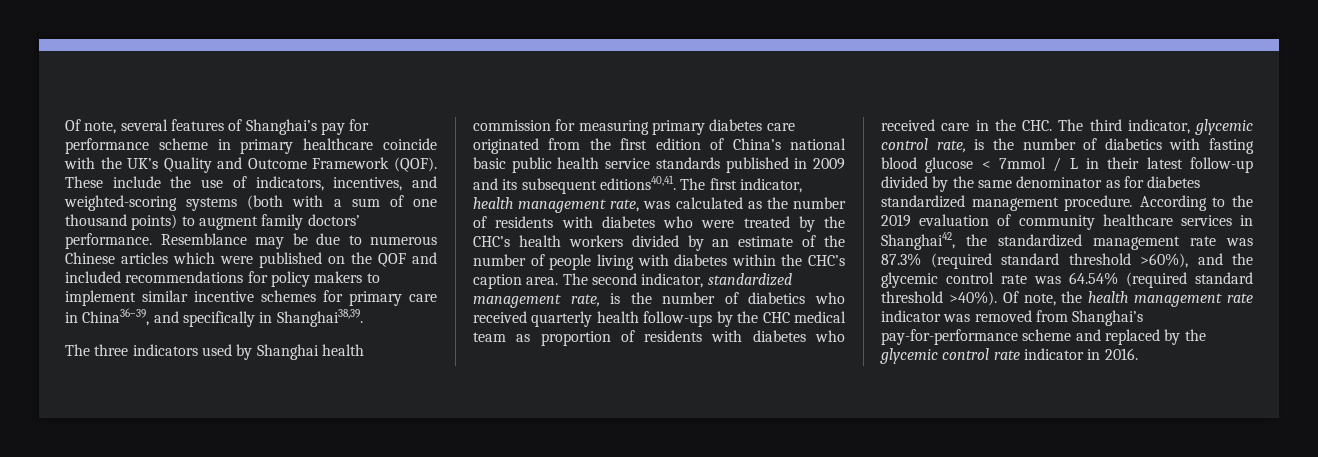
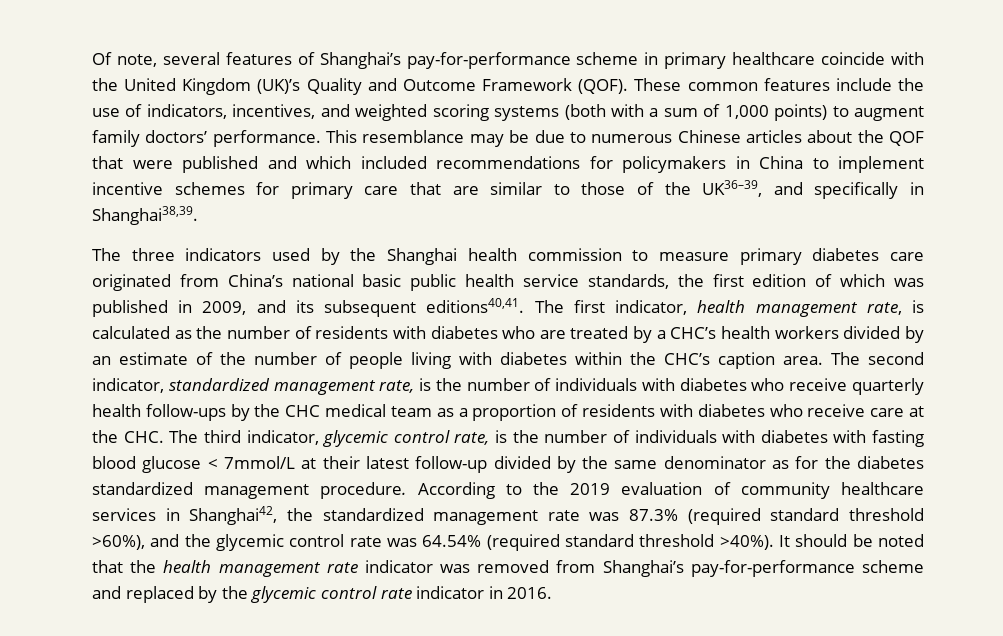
- Of note, several features of Shanghai’s pay for performance scheme in primary healthcare coincide with the UK’s Quality and Outcome Framework (QOF).
+ Of note, several features of Shanghai’s pay-for-performance scheme in primary healthcare coincide with the United Kingdom (UK)’s Quality and Outcome Framework (QOF).
- These include the use of indicators, incentives, and weighted-scoring systems (both with a sum of one thousand points) to augment family doctors’ performance.
+ These common features include the use of indicators, incentives, and weighted scoring systems (both with a sum of 1,000 points) to augment family doctors’ performance.
- Resemblance may be due to numerous Chinese articles which were published on the QOF and included recommendations for policy makers to implement similar incentive schemes for primary care in China36–39, and specifically in Shanghai38,39.
+ This resemblance may be due to numerous Chinese articles about the QOF that were published and which included recommendations for policymakers in China to implement incentive schemes for primary care that are similar to those of the UK36–39, and specifically in Shanghai38,39.
- The three indicators used by Shanghai health commission for measuring primary diabetes care originated from the first edition of China’s national basic public health service standards published in 2009 and its subsequent editions40,41.
+ The three indicators used by the Shanghai health commission to measure primary diabetes care originated from China’s national basic public health service standards, the first edition of which was published in 2009, and its subsequent editions40,41.
- The first indicator, health management rate, was calculated as the number of residents with diabetes who were treated by the CHC’s health workers divided by an estimate of the number of people living with diabetes within the CHC’s caption area.
+ The first indicator, health management rate, is calculated as the number of residents with diabetes who are treated by a CHC’s health workers divided by an estimate of the number of people living with diabetes within the CHC’s caption area.
- The second indicator, standardized management rate, is the number of diabetics who received quarterly health follow-ups by the CHC medical team as proportion of residents with diabetes who received care in the CHC. The third indicator, glycemic control rate, is the number of diabetics with fasting blood glucose < 7mmol / L in their latest follow-up divided by the same denominator as for diabetes standardized management procedure.
+ The second indicator, standardized management rate, is the number of individuals with diabetes who receive quarterly health follow-ups by the CHC medical team as a proportion of residents with diabetes who receive care at the CHC. The third indicator, glycemic control rate, is the number of individuals with diabetes with fasting blood glucose < 7mmol/L at their latest follow-up divided by the same denominator as for the diabetes standardized management procedure.
- Of note, the health management rate indicator was removed from Shanghai’s pay-for-performance scheme and replaced by the glycemic control rate indicator in 2016.
+ It should be noted that the health management rate indicator was removed from Shanghai’s pay-for-performance scheme and replaced by the glycemic control rate indicator in 2016.

